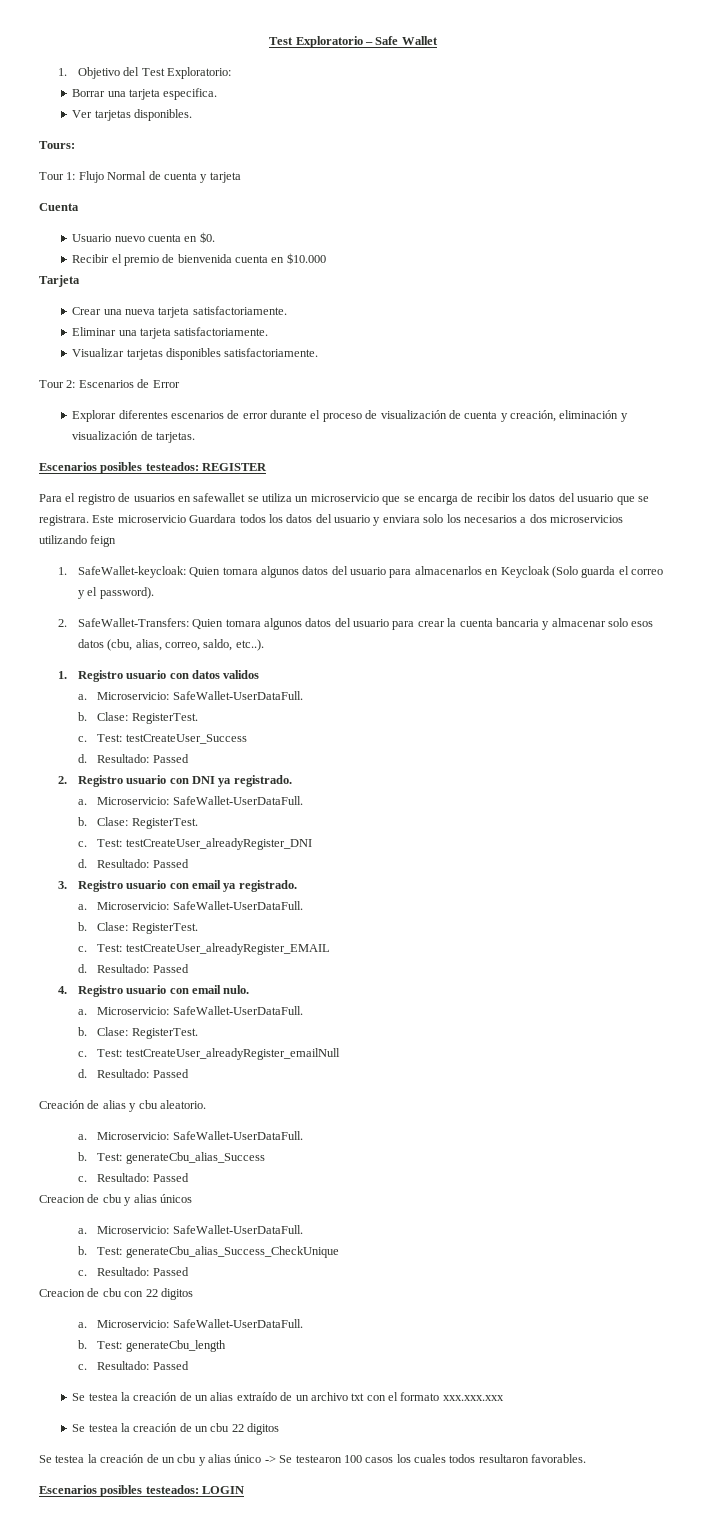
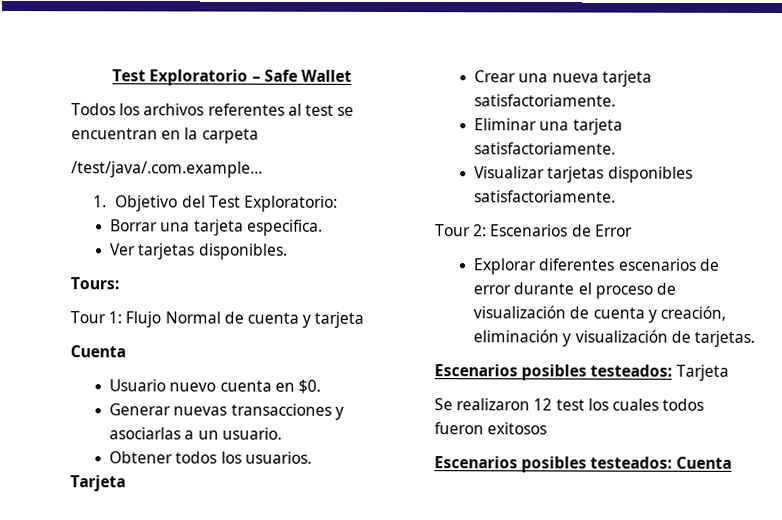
+ Todos los archivos referentes al test se encuentran en la carpeta
+ /test/java/.com.example…
- Recibir el premio de bienvenida cuenta en $10.000
+ Generar nuevas transacciones y asociarlas a un usuario.
+ Obtener todos los usuarios.
- Escenarios posibles testeados: REGISTER
- Para el registro de usuarios en safewallet se utiliza un microservicio que se encarga de recibir los datos del usuario que se registrara. Este microservicio Guardara todos los datos del usuario y enviara solo los necesarios a dos microservicios utilizando feign
- 1. SafeWallet-keycloak: Quien tomara algunos datos del usuario para almacenarlos en Keycloak (Solo guarda el correo y el password).
- 2. SafeWallet-Transfers: Quien tomara algunos datos del usuario para crear la cuenta bancaria y almacenar solo esos datos (cbu, alias, correo, saldo, etc..).
- 1. Registro usuario con datos validos
- a. Microservicio: SafeWallet-UserDataFull.
- b. Clase: RegisterTest.
- c. Test: testCreateUser_Success
- d. Resultado: Passed
- 2. Registro usuario con DNI ya registrado.
- a. Microservicio: SafeWallet-UserDataFull.
- b. Clase: RegisterTest.
- c. Test: testCreateUser_alreadyRegister_DNI
- d. Resultado: Passed
- 3. Registro usuario con email ya registrado.
- a. Microservicio: SafeWallet-UserDataFull.
- b. Clase: RegisterTest.
- c. Test: testCreateUser_alreadyRegister_EMAIL
- d. Resultado: Passed
- 4. Registro usuario con email nulo.
- a. Microservicio: SafeWallet-UserDataFull.
- b. Clase: RegisterTest.
- c. Test: testCreateUser_alreadyRegister_emailNull
- d. Resultado: Passed
- Creación de alias y cbu aleatorio.
- a. Microservicio: SafeWallet-UserDataFull.
- b. Test: generateCbu_alias_Success
- c. Resultado: Passed
- Creacion de cbu y alias únicos
- a. Microservicio: SafeWallet-UserDataFull.
- b. Test: generateCbu_alias_Success_CheckUnique
- c. Resultado: Passed
- Creacion de cbu con 22 digitos
- a. Microservicio: SafeWallet-UserDataFull.
- b. Test: generateCbu_length
- c. Resultado: Passed
- Se testea la creación de un alias extraído de un archivo txt con el formato xxx.xxx.xxx
- Se testea la creación de un cbu 22 digitos
- Se testea la creación de un cbu y alias único -> Se testearon 100 casos los cuales todos resultaron favorables.
- Escenarios posibles testeados: LOGIN
+ Escenarios posibles testeados: Tarjeta
+ Se realizaron 12 test los cuales todos fueron exitosos
+ Escenarios posibles testeados: Cuenta

